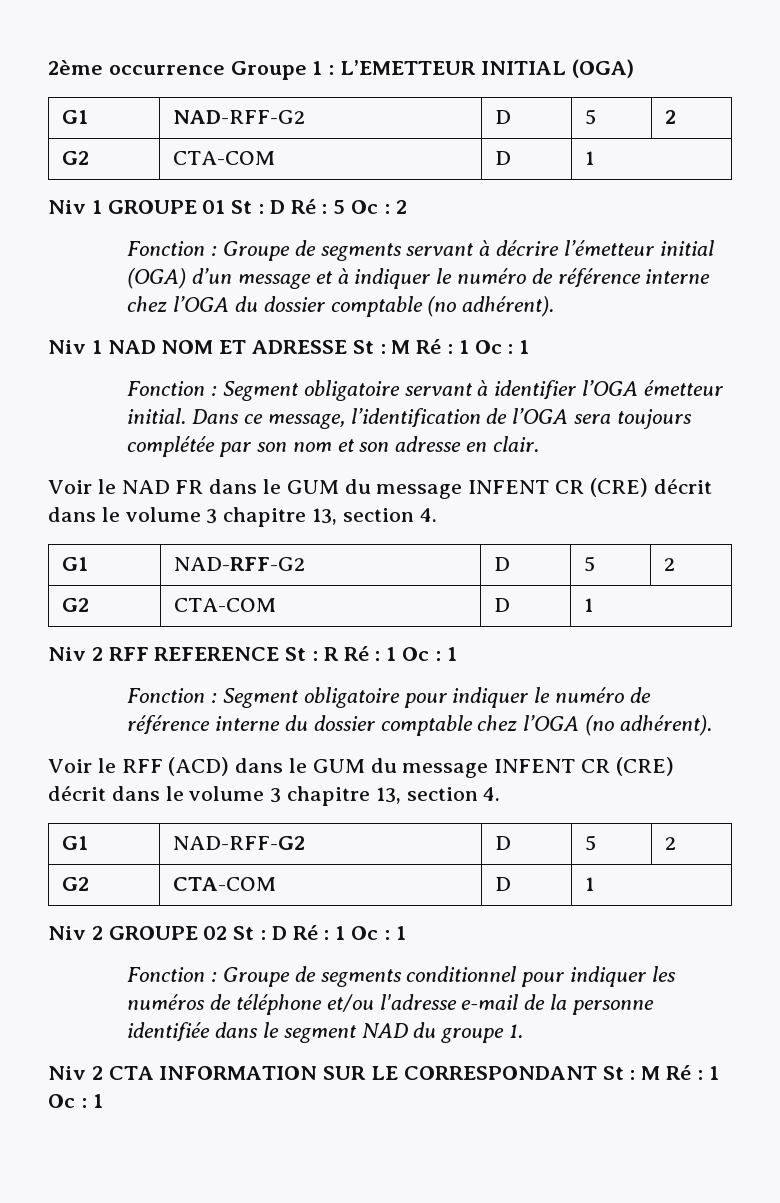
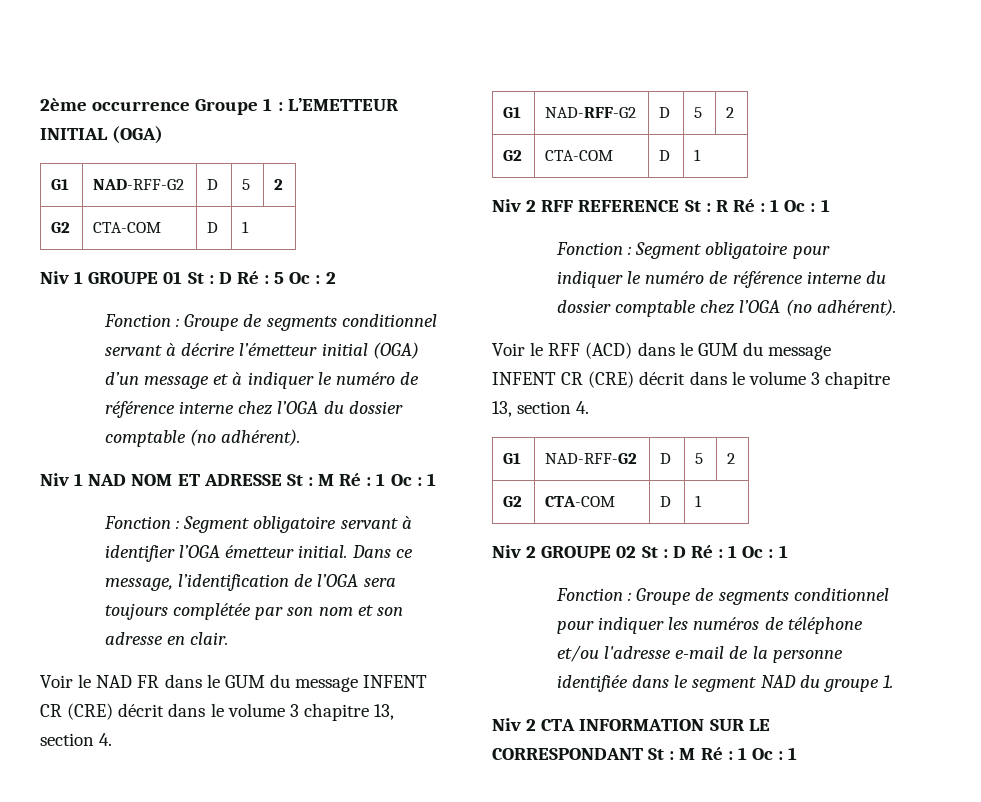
- Fonction : Groupe de segments servant à décrire l’émetteur initial (OGA) d’un message et à indiquer le numéro de référence interne chez l’OGA du dossier comptable (no adhérent).
+ Fonction : Groupe de segments conditionnel servant à décrire l’émetteur initial (OGA) d’un message et à indiquer le numéro de référence interne chez l’OGA du dossier comptable (no adhérent).

